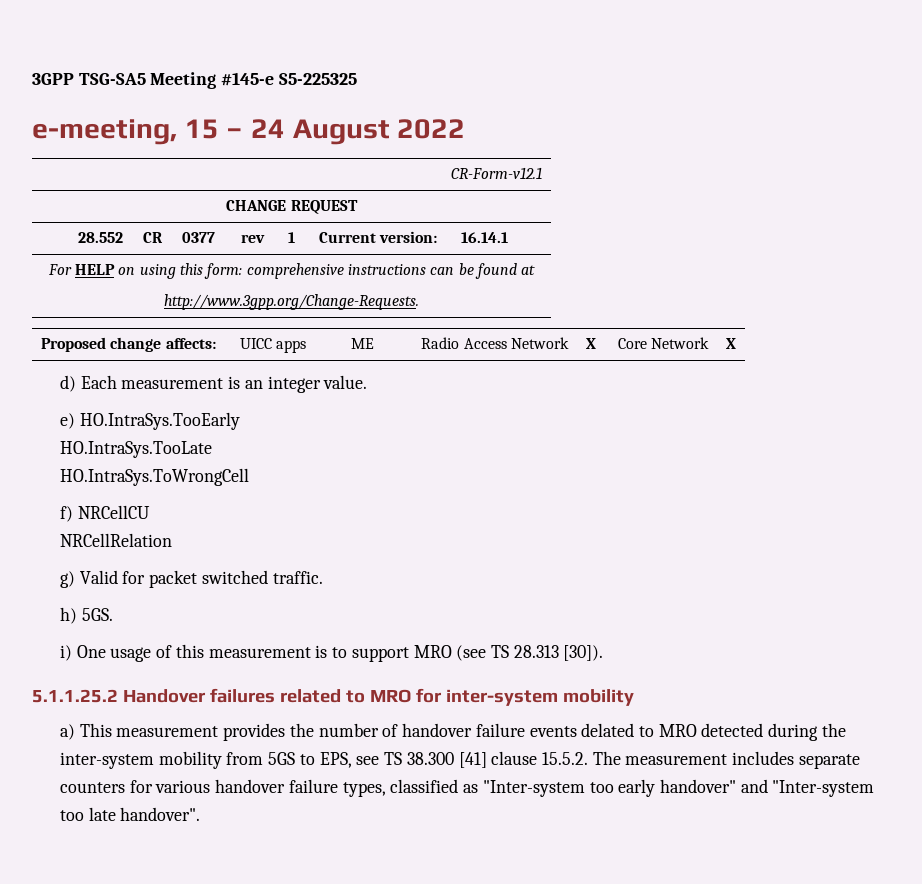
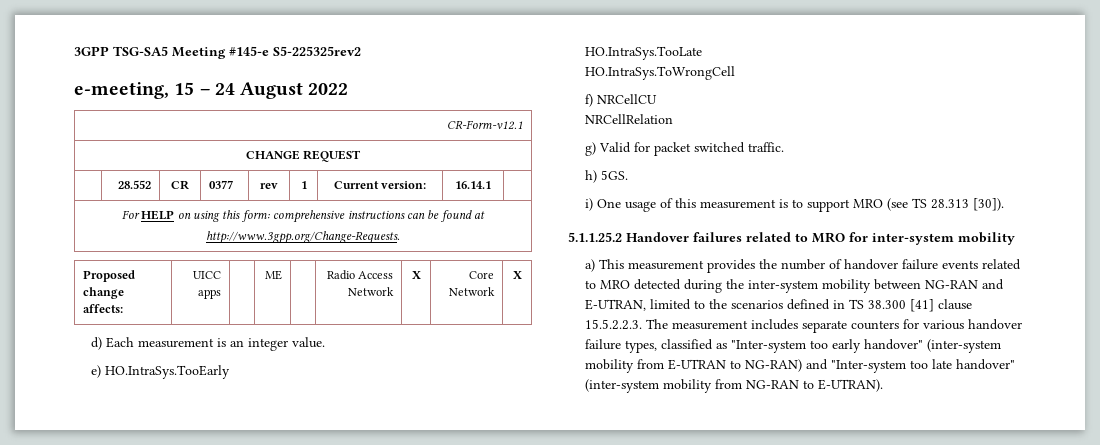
- 3GPP TSG-SA5 Meeting #145-e S5-225325
+ 3GPP TSG-SA5 Meeting #145-e S5-225325rev2
- a) This measurement provides the number of handover failure events delated to MRO detected during the inter-system mobility from 5GS to EPS, see TS 38.300 [41] clause 15.5.2. The measurement includes separate counters for various handover failure types, classified as "Inter-system too early handover" and "Inter-system too late handover".
+ a) This measurement provides the number of handover failure events related to MRO detected during the inter-system mobility between NG-RAN and E-UTRAN, limited to the scenarios defined in TS 38.300 [41] clause 15.5.2.2.3. The measurement includes separate counters for various handover failure types, classified as "Inter-system too early handover" (inter-system mobility from E-UTRAN to NG-RAN) and "Inter-system too late handover" (inter-system mobility from NG-RAN to E-UTRAN).

